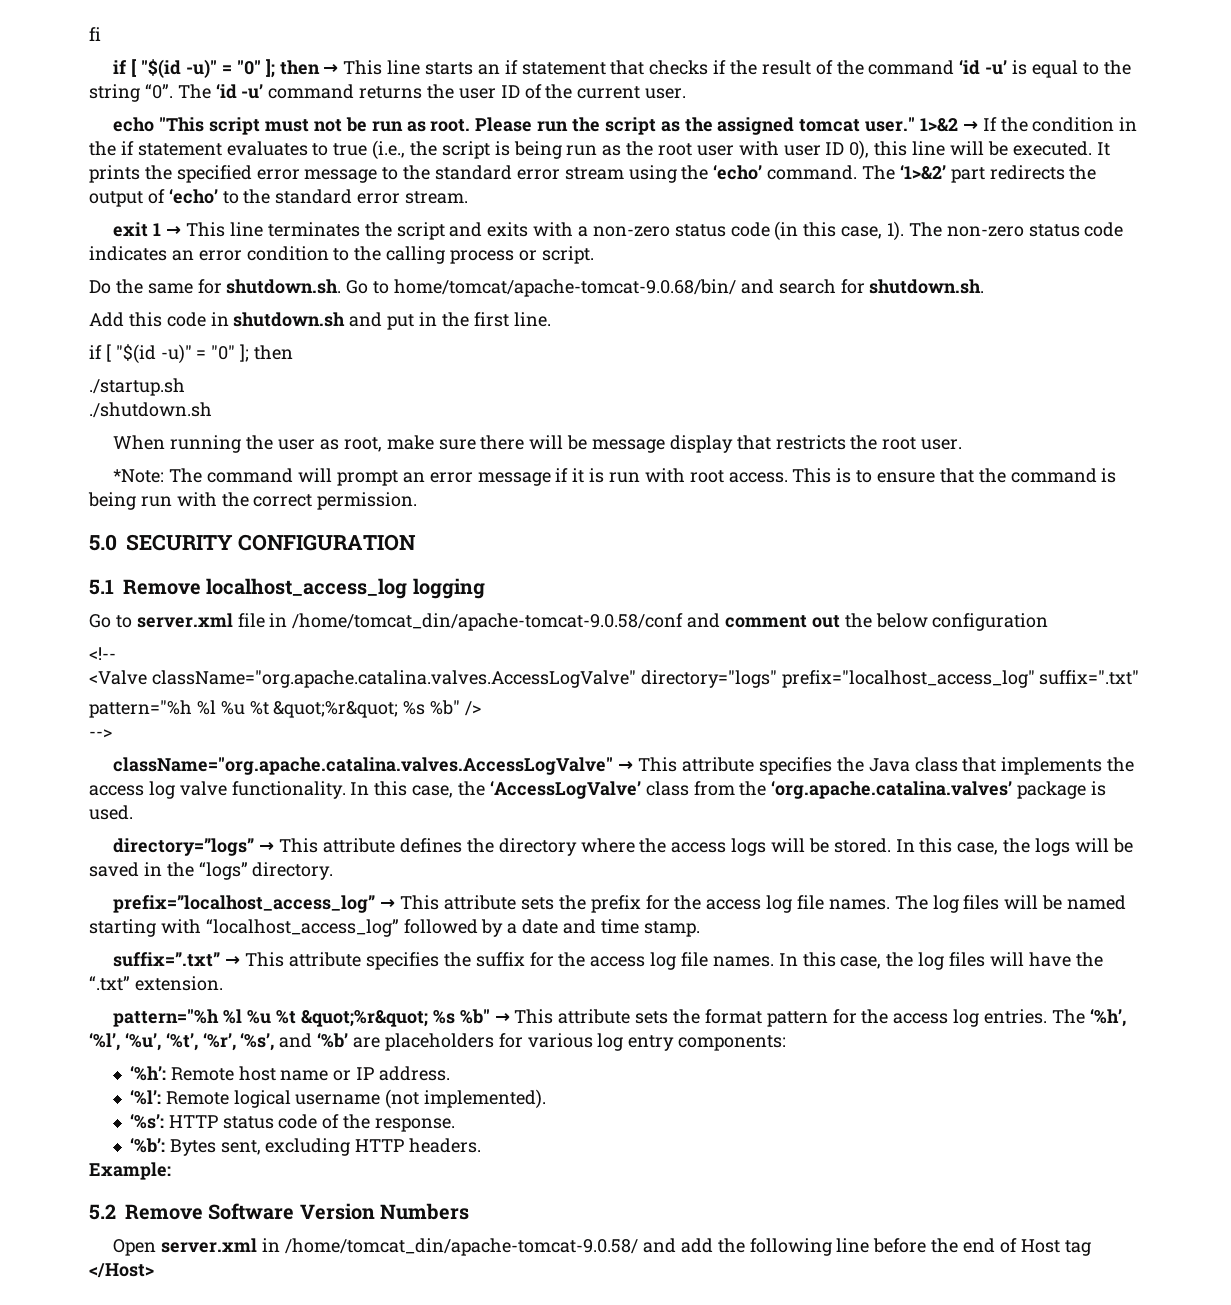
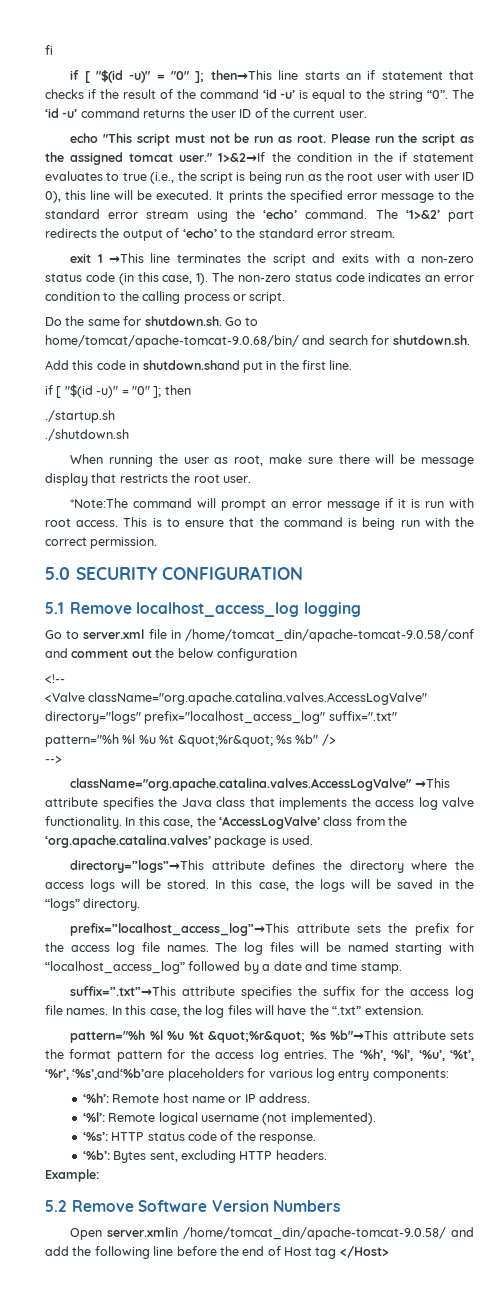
- if [ "$(id -u)" = "0" ]; then → This line starts an if statement that checks if the result of the command ‘id -u’ is equal to the string “0”.
+ if [ "$(id -u)" = "0" ]; then→This line starts an if statement that checks if the result of the command ‘id -u’ is equal to the string “0”.
- 1>&2 → If the condition in the if statement evaluates to true (i.e., the script is being run as the root user with user ID 0), this line will be executed.
+ 1>&2→If the condition in the if statement evaluates to true (i.e., the script is being run as the root user with user ID 0), this line will be executed.
- exit 1 → This line terminates the script and exits with a non-zero status code (in this case, 1).
+ exit 1 →This line terminates the script and exits with a non-zero status code (in this case, 1).
- Add this code in shutdown.sh and put in the first line.
+ Add this code in shutdown.shand put in the first line.
- *Note: The command will prompt an error message if it is run with root access.
+ *Note:The command will prompt an error message if it is run with root access.
- className="org.apache.catalina.valves.AccessLogValve" → This attribute specifies the Java class that implements the access log valve functionality.
+ className="org.apache.catalina.valves.AccessLogValve" →This attribute specifies the Java class that implements the access log valve functionality.
- directory=”logs” → This attribute defines the directory where the access logs will be stored.
+ directory=”logs”→This attribute defines the directory where the access logs will be stored.
- prefix=”localhost_access_log” → This attribute sets the prefix for the access log file names.
+ prefix=”localhost_access_log”→This attribute sets the prefix for the access log file names.
- suffix=”.txt” → This attribute specifies the suffix for the access log file names.
+ suffix=”.txt”→This attribute specifies the suffix for the access log file names.
- pattern="%h %l %u %t &quot;%r&quot; %s %b" → This attribute sets the format pattern for the access log entries.
+ pattern="%h %l %u %t &quot;%r&quot; %s %b"→This attribute sets the format pattern for the access log entries.
- The ‘%h’, ‘%l’, ‘%u’, ‘%t’, ‘%r’, ‘%s’, and ‘%b’ are placeholders for various log entry components:
+ The ‘%h’, ‘%l’, ‘%u’, ‘%t’, ‘%r’, ‘%s’,and‘%b’are placeholders for various log entry components:
- Open server.xml in /home/tomcat_din/apache-tomcat-9.0.58/ and add the following line before the end of Host tag </Host>
+ Open server.xmlin /home/tomcat_din/apache-tomcat-9.0.58/ and add the following line before the end of Host tag </Host>

